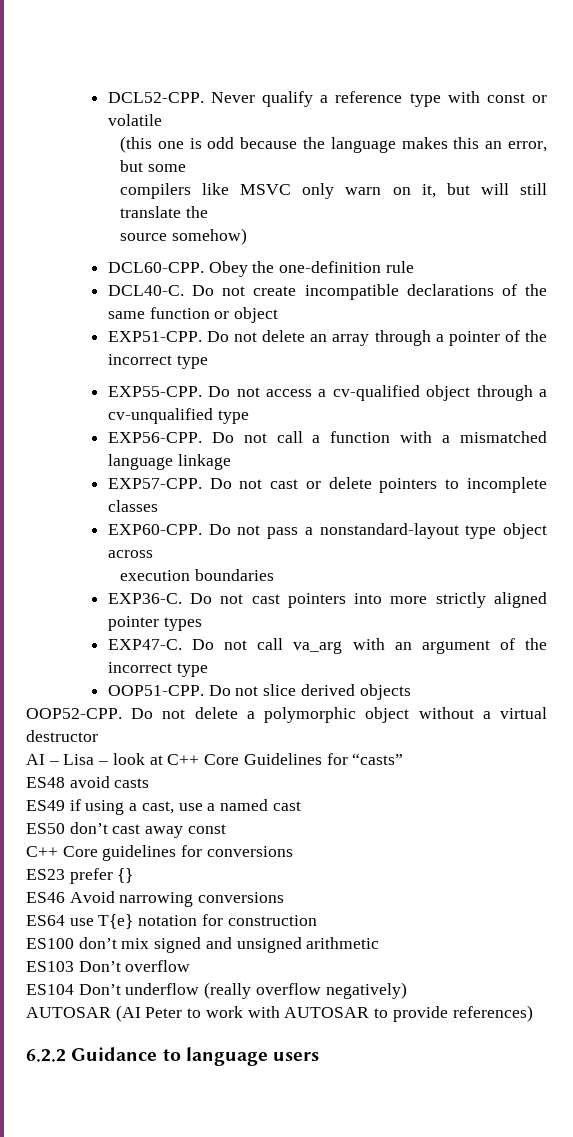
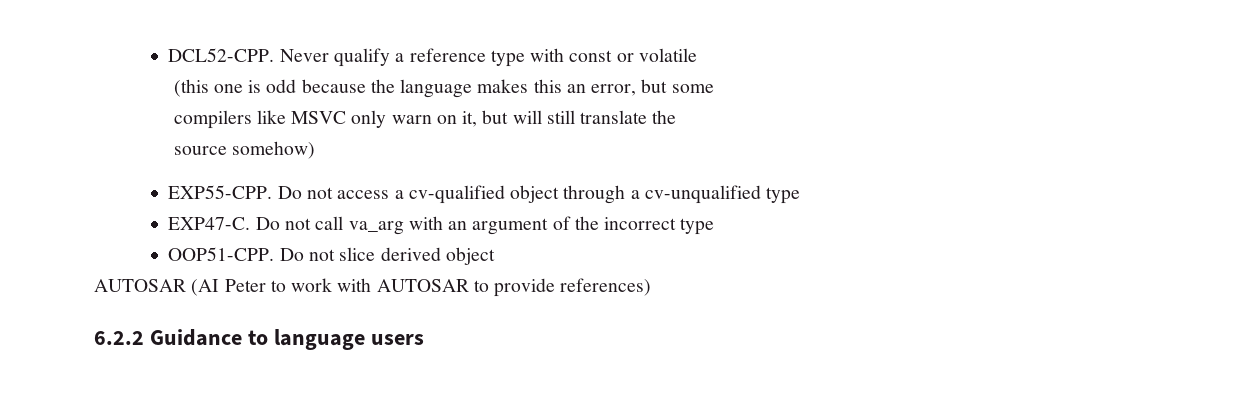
- DCL60-CPP. Obey the one-definition rule
- DCL40-C. Do not create incompatible declarations of the same function or object
- EXP51-CPP. Do not delete an array through a pointer of the incorrect type
- EXP56-CPP. Do not call a function with a mismatched language linkage
- EXP57-CPP. Do not cast or delete pointers to incomplete classes
- EXP60-CPP. Do not pass a nonstandard-layout type object across
- execution boundaries
- EXP36-C. Do not cast pointers into more strictly aligned pointer types
- Do not slice derived objects
- OOP52-CPP. Do not delete a polymorphic object without a virtual destructor
- AI – Lisa – look at C++ Core Guidelines for “casts”
- ES48 avoid casts
- ES49 if using a cast, use a named cast
- ES50 don’t cast away const
- C++ Core guidelines for conversions
- ES23 prefer {}
- ES46 Avoid narrowing conversions
- ES64 use T{e} notation for construction
- ES100 don’t mix signed and unsigned arithmetic
- ES103 Don’t overflow
- ES104 Don’t underflow (really overflow negatively)
+ Do not slice derived object

